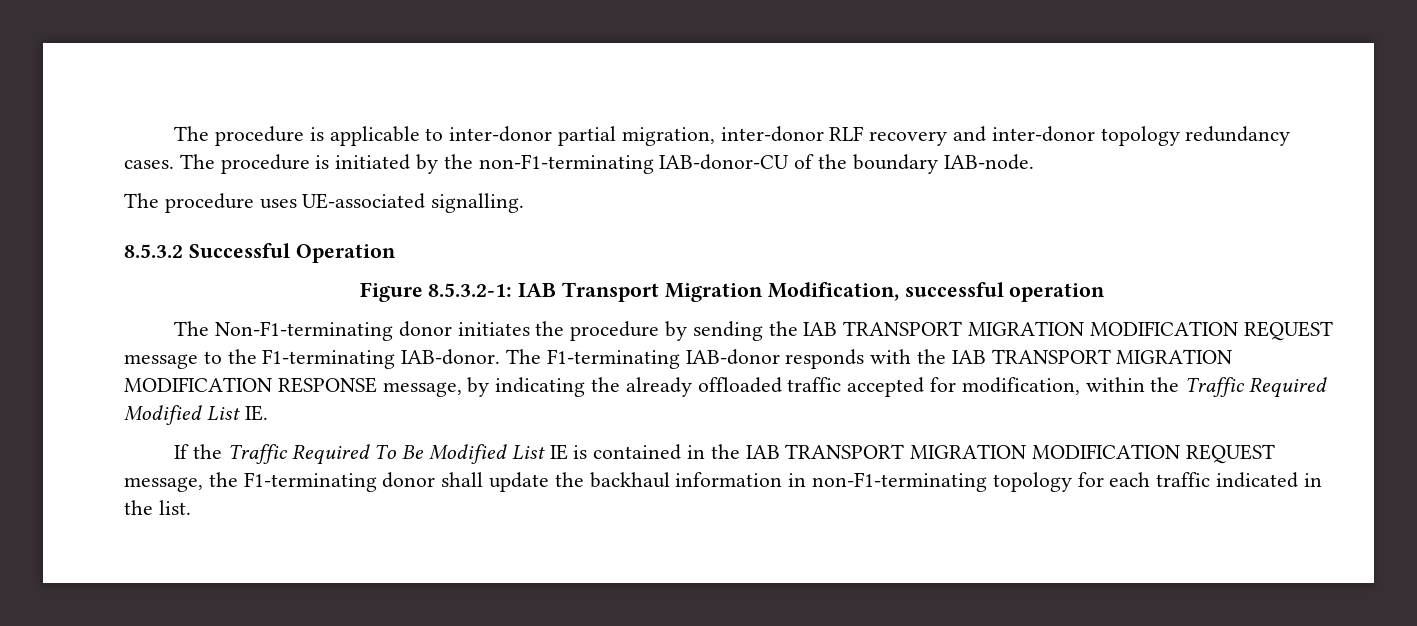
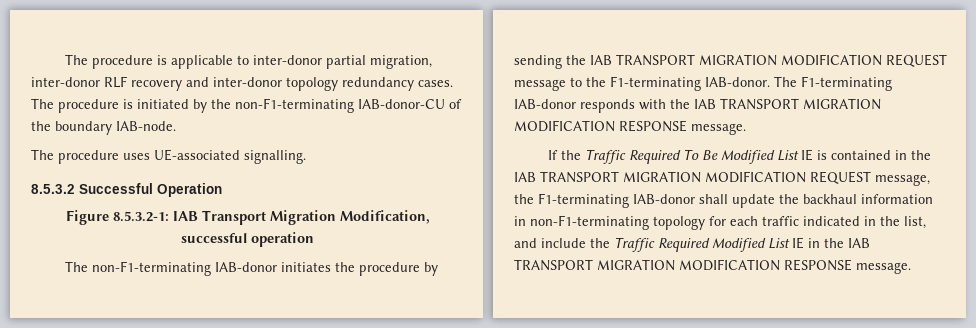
- The Non-F1-terminating donor initiates the procedure by sending the IAB TRANSPORT MIGRATION MODIFICATION REQUEST message to the F1-terminating IAB-donor.
+ The non-F1-terminating IAB-donor initiates the procedure by sending the IAB TRANSPORT MIGRATION MODIFICATION REQUEST message to the F1-terminating IAB-donor.
- The F1-terminating IAB-donor responds with the IAB TRANSPORT MIGRATION MODIFICATION RESPONSE message, by indicating the already offloaded traffic accepted for modification, within the Traffic Required Modified List IE.
+ The F1-terminating IAB-donor responds with the IAB TRANSPORT MIGRATION MODIFICATION RESPONSE message.
- If the Traffic Required To Be Modified List IE is contained in the IAB TRANSPORT MIGRATION MODIFICATION REQUEST message, the F1-terminating donor shall update the backhaul information in non-F1-terminating topology for each traffic indicated in the list.
+ If the Traffic Required To Be Modified List IE is contained in the IAB TRANSPORT MIGRATION MODIFICATION REQUEST message, the F1-terminating IAB-donor shall update the backhaul information in non-F1-terminating topology for each traffic indicated in the list, and include the Traffic Required Modified List IE in the IAB TRANSPORT MIGRATION MODIFICATION RESPONSE message.

